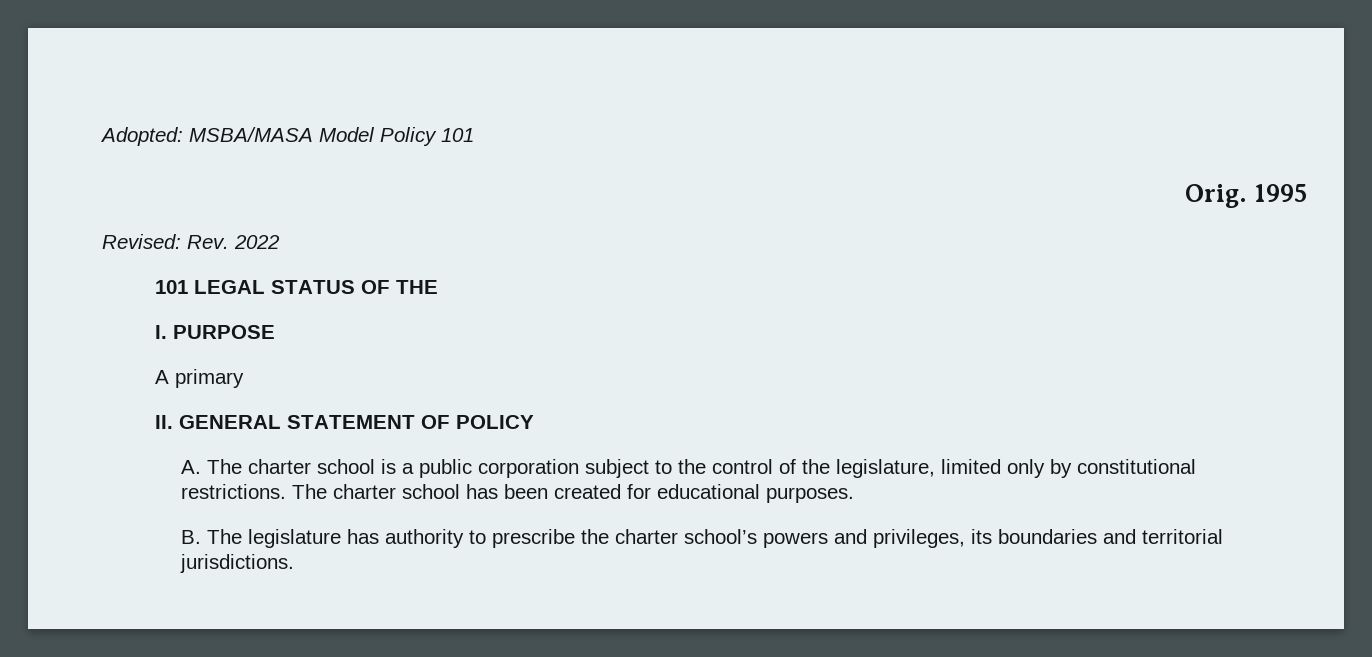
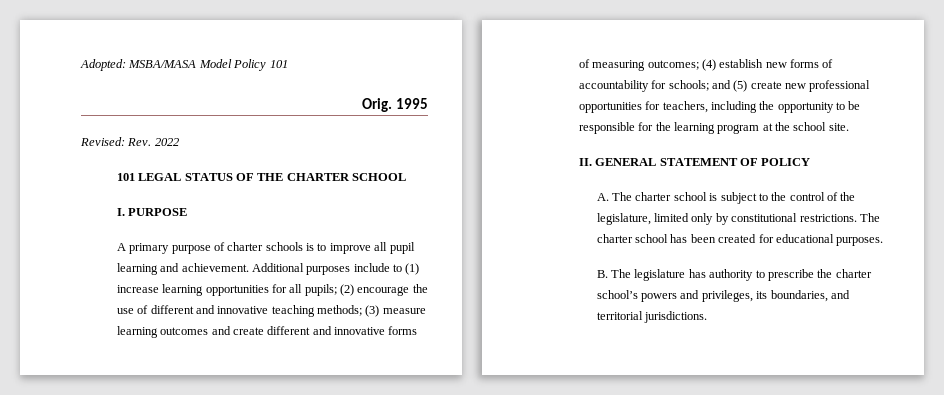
- 101 LEGAL STATUS OF THE
+ 101 LEGAL STATUS OF THE CHARTER SCHOOL
- A primary
+ A primary purpose of charter schools is to improve all pupil learning and achievement. Additional purposes include to (1) increase learning opportunities for all pupils; (2) encourage the use of different and innovative teaching methods; (3) measure learning outcomes and create different and innovative forms of measuring outcomes; (4) establish new forms of accountability for schools; and (5) create new professional opportunities for teachers, including the opportunity to be responsible for the learning program at the school site.
- A. The charter school is a public corporation subject to the control of the legislature, limited only by constitutional restrictions.
+ A. The charter school is subject to the control of the legislature, limited only by constitutional restrictions.
- B. The legislature has authority to prescribe the charter school’s powers and privileges, its boundaries and territorial jurisdictions.
+ B. The legislature has authority to prescribe the charter school’s powers and privileges, its boundaries, and territorial jurisdictions.

